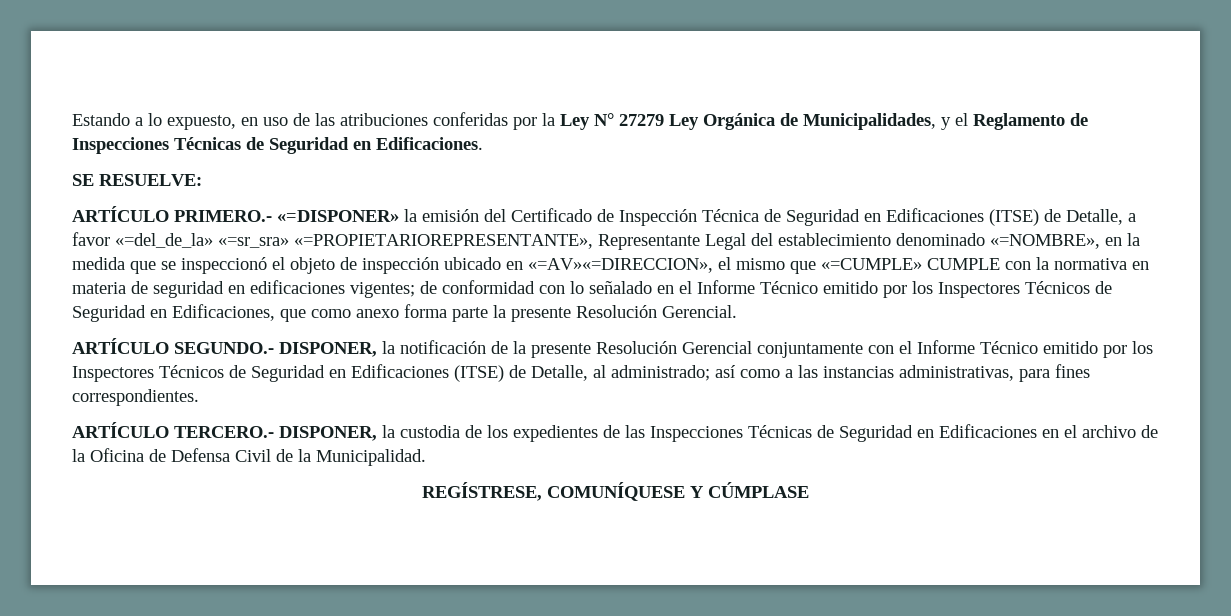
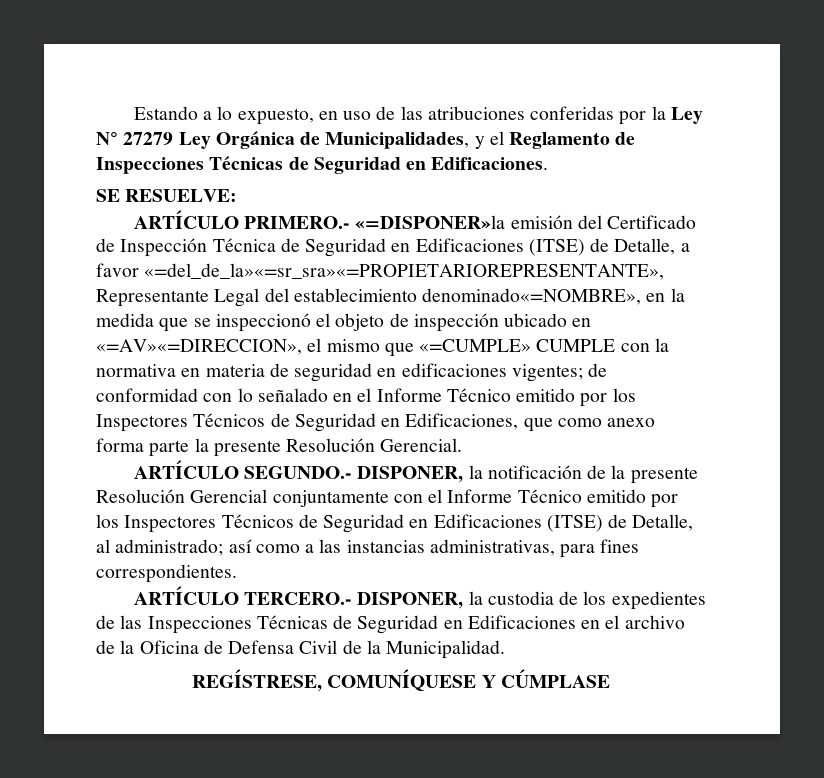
- ARTÍCULO PRIMERO.- «=DISPONER» la emisión del Certificado de Inspección Técnica de Seguridad en Edificaciones (ITSE) de Detalle, a favor «=del_de_la» «=sr_sra» «=PROPIETARIOREPRESENTANTE», Representante Legal del establecimiento denominado «=NOMBRE», en la medida que se inspeccionó el objeto de inspección ubicado en «=AV»«=DIRECCION», el mismo que «=CUMPLE» CUMPLE con la normativa en materia de seguridad en edificaciones vigentes;
+ ARTÍCULO PRIMERO.- «=DISPONER»la emisión del Certificado de Inspección Técnica de Seguridad en Edificaciones (ITSE) de Detalle, a favor «=del_de_la»«=sr_sra»«=PROPIETARIOREPRESENTANTE», Representante Legal del establecimiento denominado«=NOMBRE», en la medida que se inspeccionó el objeto de inspección ubicado en «=AV»«=DIRECCION», el mismo que «=CUMPLE» CUMPLE con la normativa en materia de seguridad en edificaciones vigentes;

